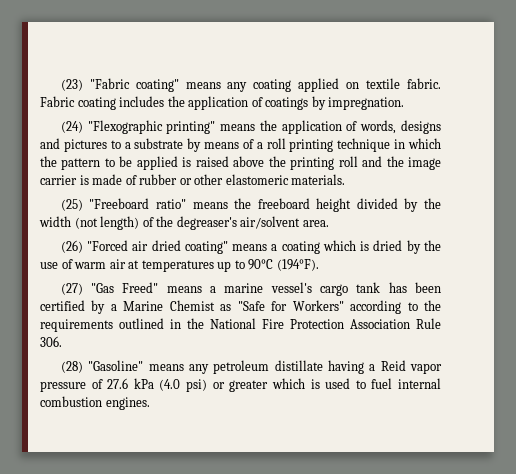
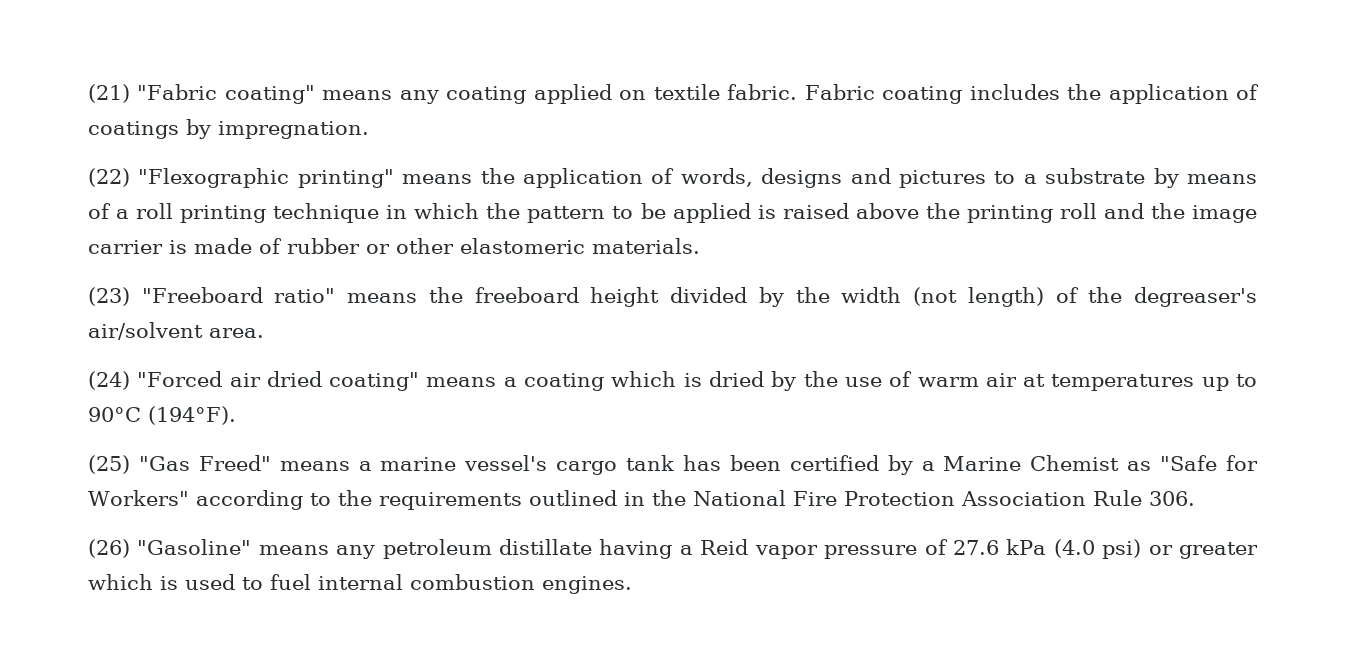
- (23) "Fabric coating" means any coating applied on textile fabric.
+ (21) "Fabric coating" means any coating applied on textile fabric.
- (24) "Flexographic printing" means the application of words, designs and pictures to a substrate by means of a roll printing technique in which the pattern to be applied is raised above the printing roll and the image carrier is made of rubber or other elastomeric materials.
+ (22) "Flexographic printing" means the application of words, designs and pictures to a substrate by means of a roll printing technique in which the pattern to be applied is raised above the printing roll and the image carrier is made of rubber or other elastomeric materials.
- (25) "Freeboard ratio" means the freeboard height divided by the width (not length) of the degreaser's air/solvent area.
+ (23) "Freeboard ratio" means the freeboard height divided by the width (not length) of the degreaser's air/solvent area.
- (26) "Forced air dried coating" means a coating which is dried by the use of warm air at temperatures up to 90°C (194°F).
+ (24) "Forced air dried coating" means a coating which is dried by the use of warm air at temperatures up to 90°C (194°F).
- (27) "Gas Freed" means a marine vessel's cargo tank has been certified by a Marine Chemist as "Safe for Workers" according to the requirements outlined in the National Fire Protection Association Rule 306.
+ (25) "Gas Freed" means a marine vessel's cargo tank has been certified by a Marine Chemist as "Safe for Workers" according to the requirements outlined in the National Fire Protection Association Rule 306.
- (28) "Gasoline" means any petroleum distillate having a Reid vapor pressure of 27.6 kPa (4.0 psi) or greater which is used to fuel internal combustion engines.
+ (26) "Gasoline" means any petroleum distillate having a Reid vapor pressure of 27.6 kPa (4.0 psi) or greater which is used to fuel internal combustion engines.

